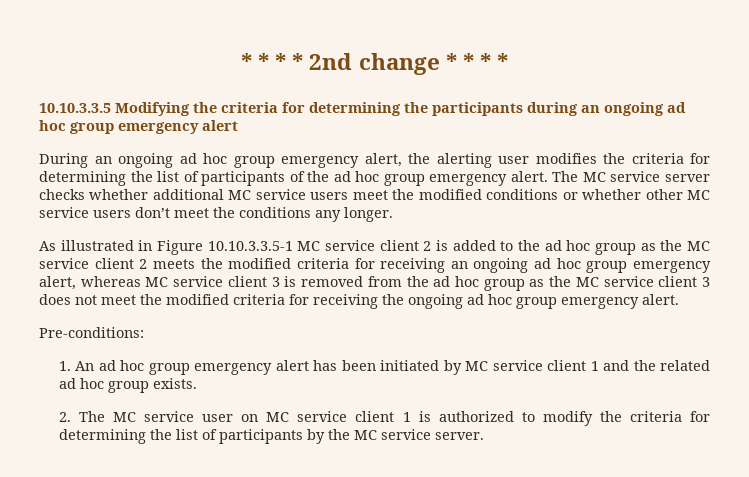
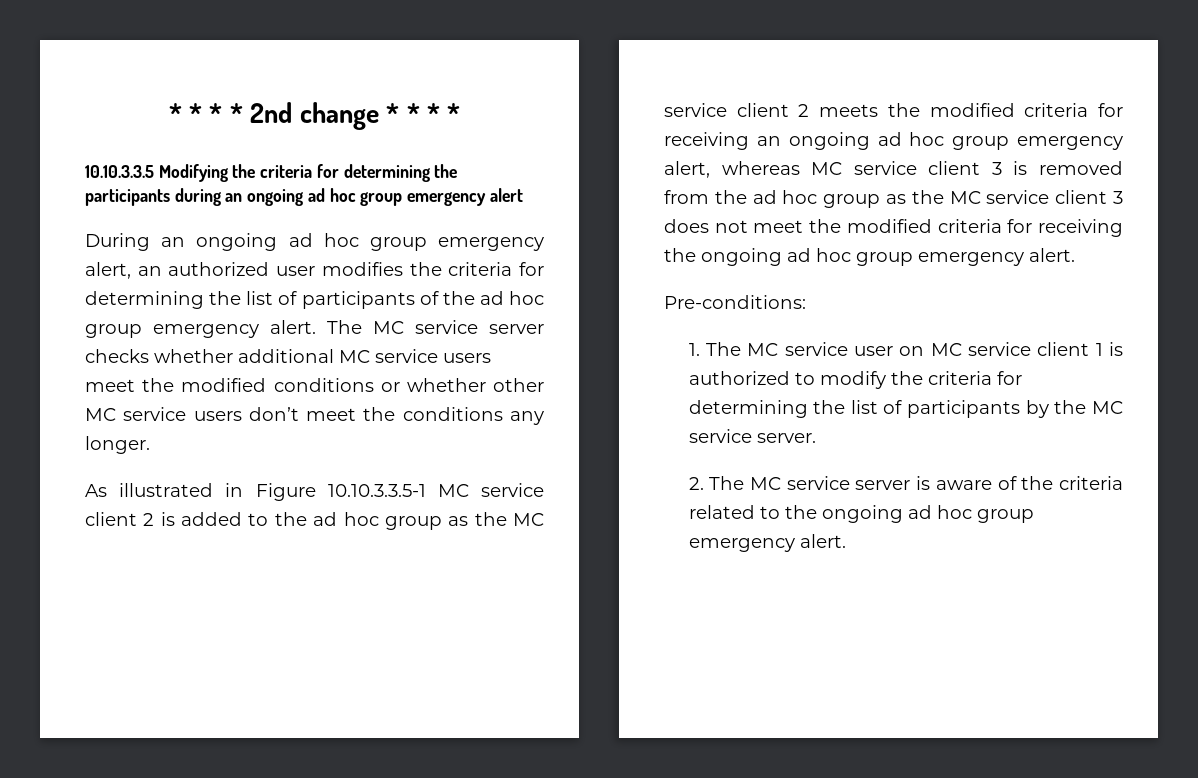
- During an ongoing ad hoc group emergency alert, the alerting user modifies the criteria for determining the list of participants of the ad hoc group emergency alert.
+ During an ongoing ad hoc group emergency alert, an authorized user modifies the criteria for determining the list of participants of the ad hoc group emergency alert.
- 1. An ad hoc group emergency alert has been initiated by MC service client 1 and the related ad hoc group exists.
- 2. The MC service user on MC service client 1 is authorized to modify the criteria for determining the list of participants by the MC service server.
+ 1. The MC service user on MC service client 1 is authorized to modify the criteria for determining the list of participants by the MC service server.
+ 2. The MC service server is aware of the criteria related to the ongoing ad hoc group emergency alert.

